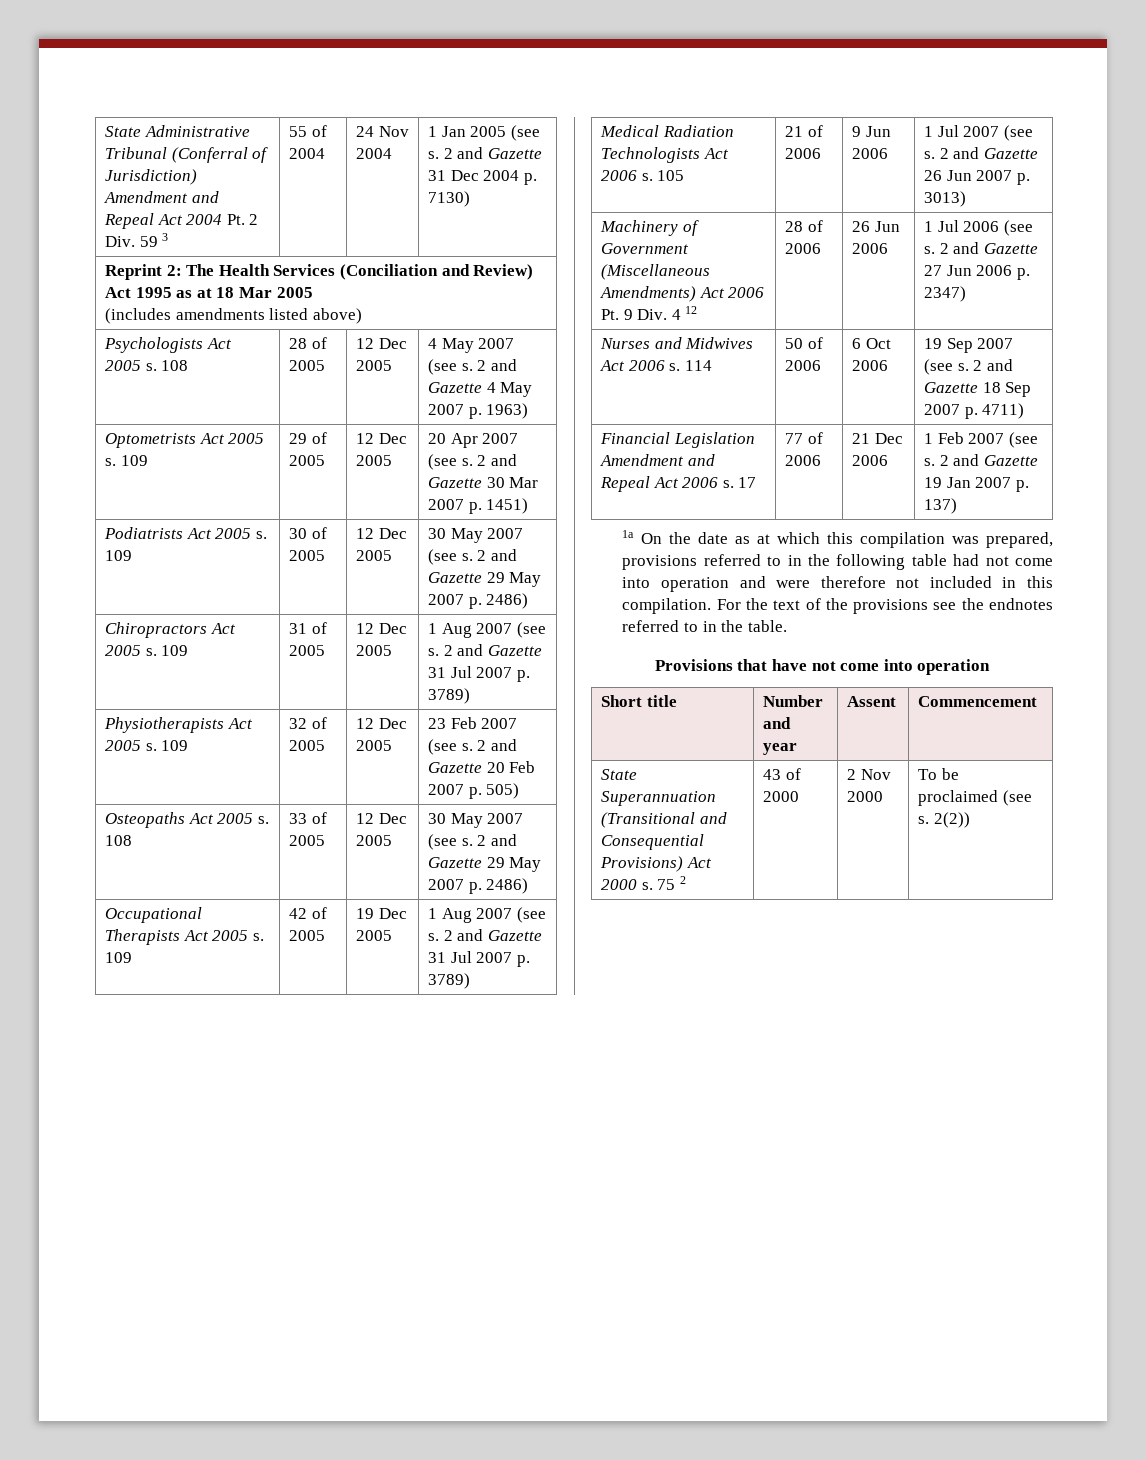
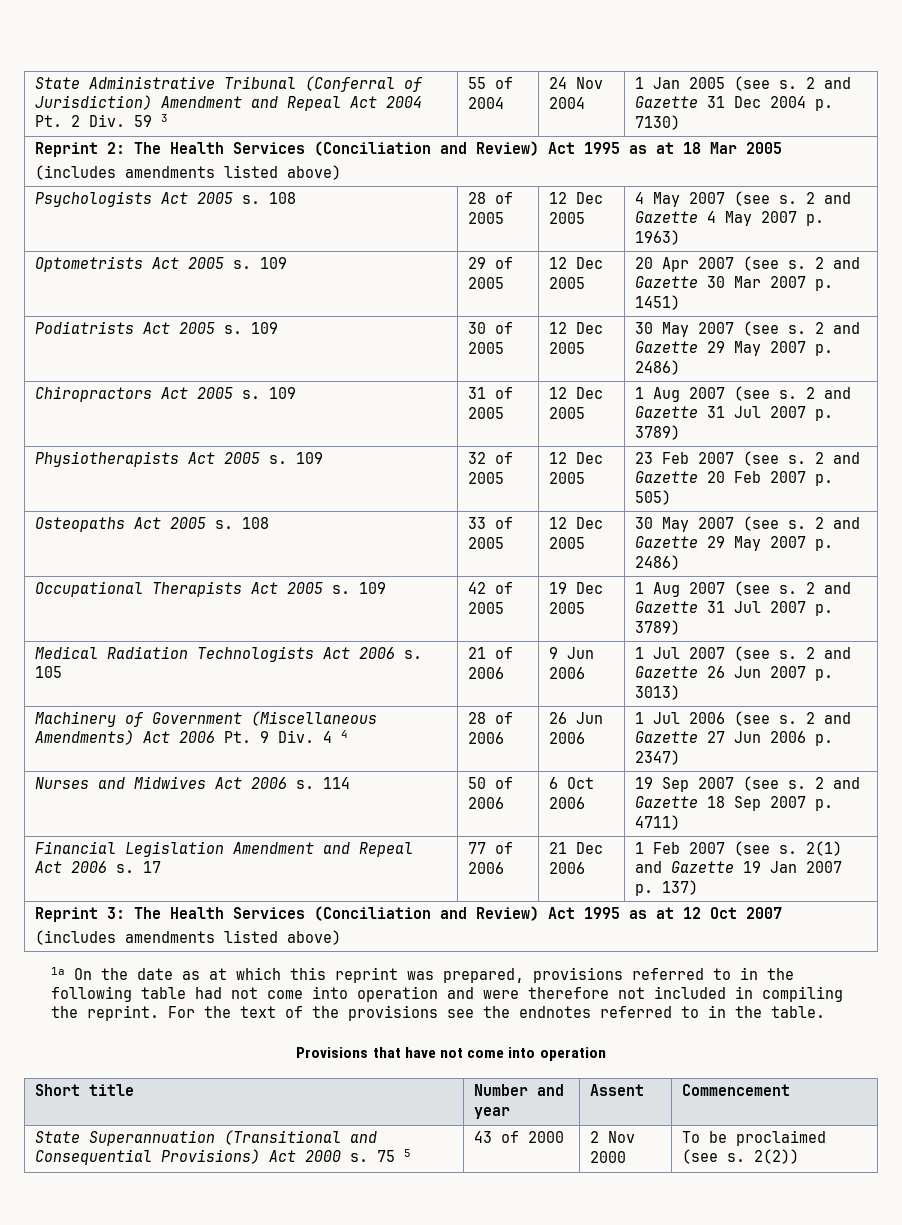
- Machinery of Government (Miscellaneous Amendments) Act 2006 Pt. 9 Div. 4 12 | 28 of 2006 | 26 Jun 2006 | 1 Jul 2006 (see s. 2 and Gazette 27 Jun 2006 p. 2347)
+ Machinery of Government (Miscellaneous Amendments) Act 2006 Pt. 9 Div. 4 4 | 28 of 2006 | 26 Jun 2006 | 1 Jul 2006 (see s. 2 and Gazette 27 Jun 2006 p. 2347)
- Financial Legislation Amendment and Repeal Act 2006 s. 17 | 77 of 2006 | 21 Dec 2006 | 1 Feb 2007 (see s. 2 and Gazette 19 Jan 2007 p. 137)
+ Financial Legislation Amendment and Repeal Act 2006 s. 17 | 77 of 2006 | 21 Dec 2006 | 1 Feb 2007 (see s. 2(1) and Gazette 19 Jan 2007 p. 137)
+ Reprint 3: The Health Services (Conciliation and Review) Act 1995 as at 12 Oct 2007
+ (includes amendments listed above)
- 1a On the date as at which this compilation was prepared, provisions referred to in the following table had not come into operation and were therefore not included in this compilation.
+ 1a On the date as at which this reprint was prepared, provisions referred to in the following table had not come into operation and were therefore not included in compiling the reprint.
- State Superannuation (Transitional and Consequential Provisions) Act 2000 s. 75 2 | 43 of 2000 | 2 Nov 2000 | To be proclaimed (see s. 2(2))
+ State Superannuation (Transitional and Consequential Provisions) Act 2000 s. 75 5 | 43 of 2000 | 2 Nov 2000 | To be proclaimed (see s. 2(2))

